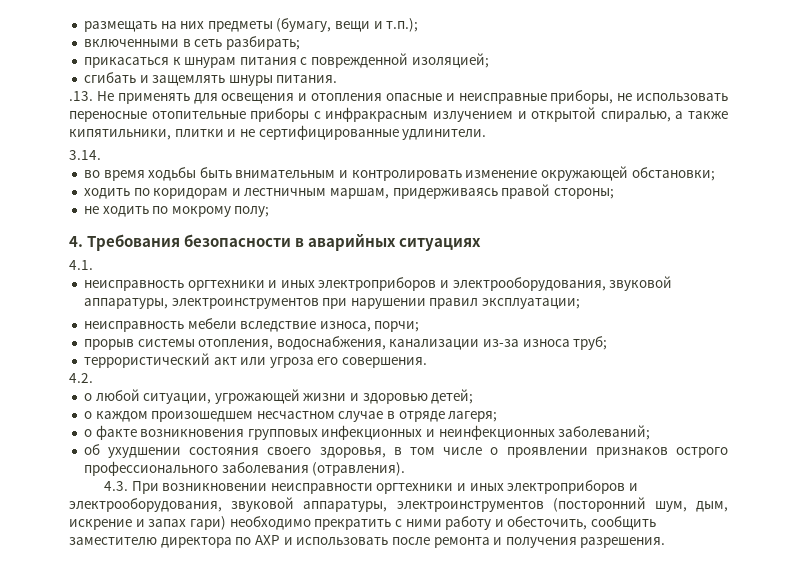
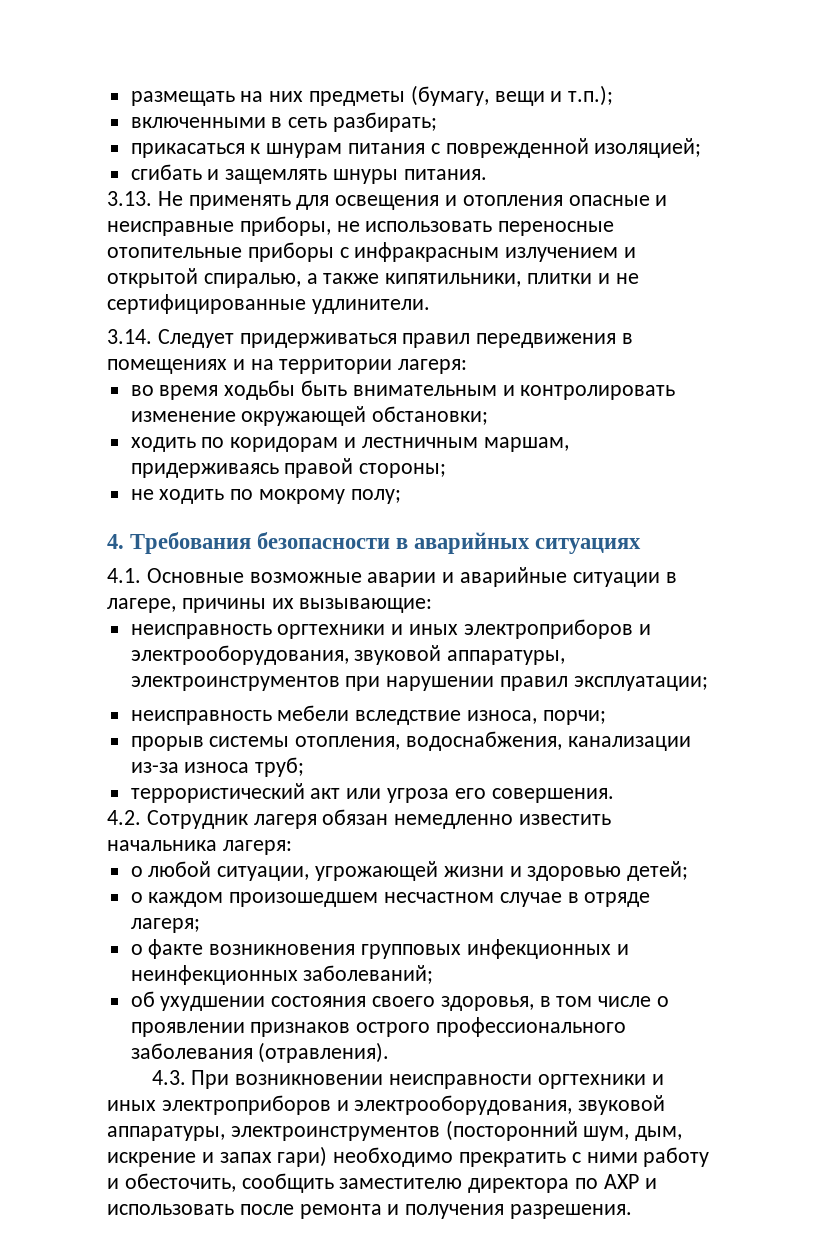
- .13. Не применять для освещения и отопления опасные и неисправные приборы, не использовать переносные отопительные приборы с инфракрасным излучением и открытой спиралью, а также кипятильники, плитки и не сертифицированные удлинители.
+ 3.13. Не применять для освещения и отопления опасные и неисправные приборы, не использовать переносные отопительные приборы с инфракрасным излучением и открытой спиралью, а также кипятильники, плитки и не сертифицированные удлинители.
- 3.14.
+ 3.14. Следует придерживаться правил передвижения в помещениях и на территории лагеря:
- 4.1.
+ 4.1. Основные возможные аварии и аварийные ситуации в лагере, причины их вызывающие:
- 4.2.
+ 4.2. Сотрудник лагеря обязан немедленно известить начальника лагеря:

